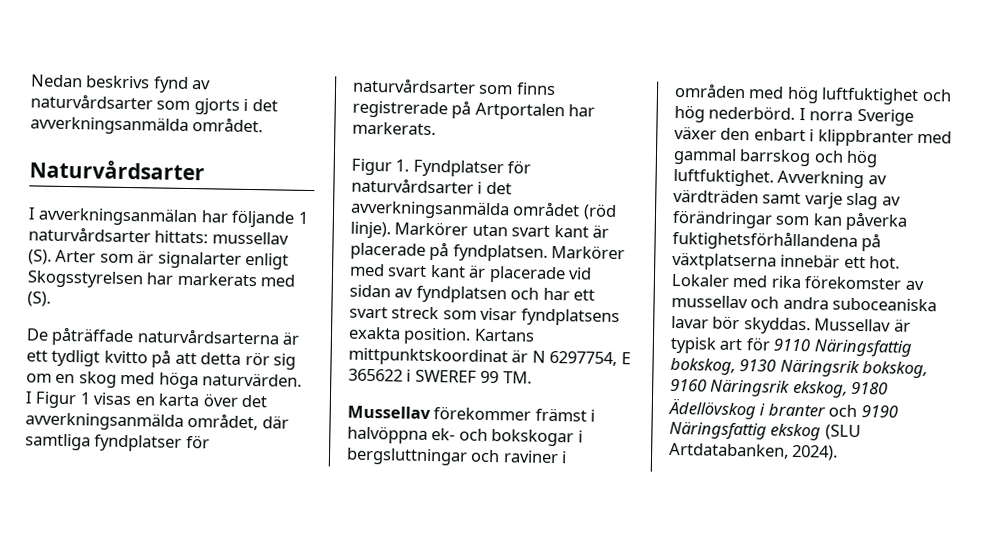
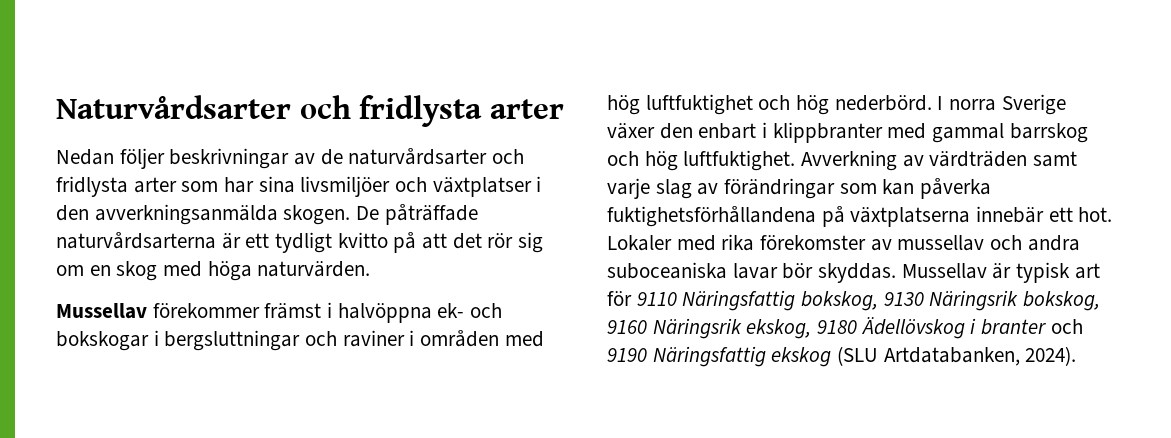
- Nedan beskrivs fynd av naturvårdsarter som gjorts i det avverkningsanmälda området.
- Naturvårdsarter
- I avverkningsanmälan har följande 1 naturvårdsarter hittats: mussellav (S). Arter som är signalarter enligt Skogsstyrelsen har markerats med (S).
- De påträffade naturvårdsarterna är ett tydligt kvitto på att detta rör sig om en skog med höga naturvärden. I Figur 1 visas en karta över det avverkningsanmälda området, där samtliga fyndplatser för naturvårdsarter som finns registrerade på Artportalen har markerats.
- Figur 1. Fyndplatser för naturvårdsarter i det avverkningsanmälda området (röd linje). Markörer utan svart kant är placerade på fyndplatsen. Markörer med svart kant är placerade vid sidan av fyndplatsen och har ett svart streck som visar fyndplatsens exakta position. Kartans mittpunktskoordinat är N 6297754, E 365622 i SWEREF 99 TM.
+ Naturvårdsarter och fridlysta arter
+ Nedan följer beskrivningar av de naturvårdsarter och fridlysta arter som har sina livsmiljöer och växtplatser i den avverkningsanmälda skogen. De påträffade naturvårdsarterna är ett tydligt kvitto på att det rör sig om en skog med höga naturvärden.

